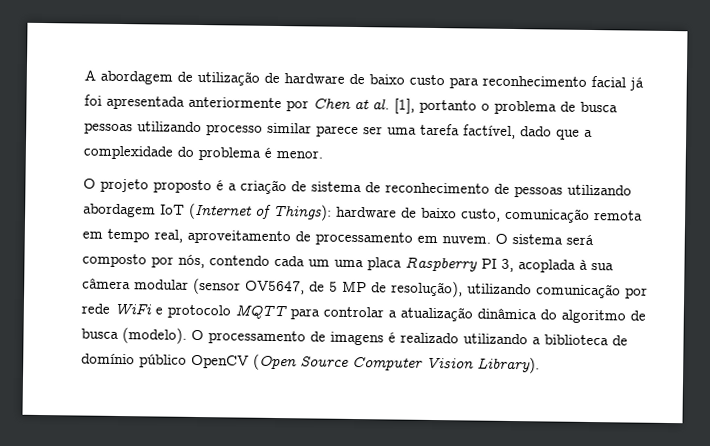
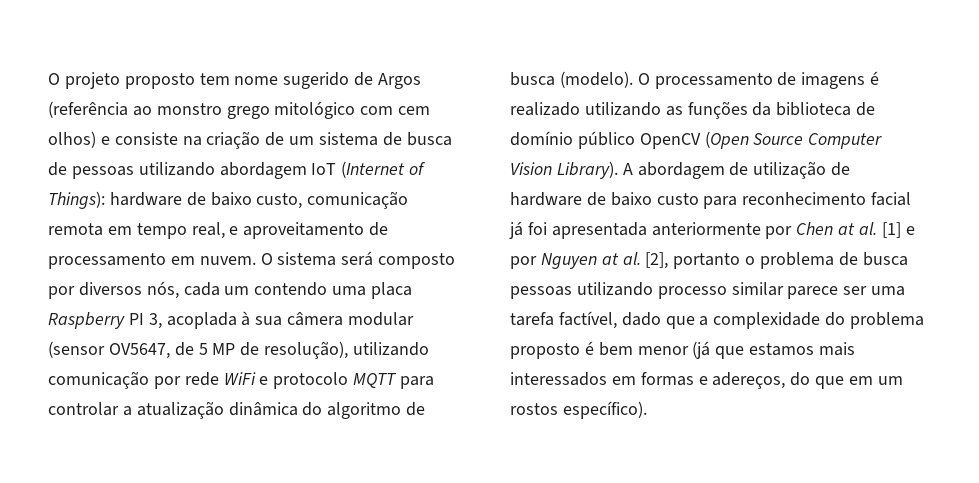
- A abordagem de utilização de hardware de baixo custo para reconhecimento facial já foi apresentada anteriormente por Chen at al. [1], portanto o problema de busca pessoas utilizando processo similar parece ser uma tarefa factível, dado que a complexidade do problema é menor.
- O projeto proposto é a criação de sistema de reconhecimento de pessoas utilizando abordagem IoT (Internet of Things): hardware de baixo custo, comunicação remota em tempo real, aproveitamento de processamento em nuvem.
+ O projeto proposto tem nome sugerido de Argos (referência ao monstro grego mitológico com cem olhos) e consiste na criação de um sistema de busca de pessoas utilizando abordagem IoT (Internet of Things): hardware de baixo custo, comunicação remota em tempo real, e aproveitamento de processamento em nuvem.
- O sistema será composto por nós, contendo cada um uma placa Raspberry PI 3, acoplada à sua câmera modular (sensor OV5647, de 5 MP de resolução), utilizando comunicação por rede WiFi e protocolo MQTT para controlar a atualização dinâmica do algoritmo de busca (modelo).
+ O sistema será composto por diversos nós, cada um contendo uma placa Raspberry PI 3, acoplada à sua câmera modular (sensor OV5647, de 5 MP de resolução), utilizando comunicação por rede WiFi e protocolo MQTT para controlar a atualização dinâmica do algoritmo de busca (modelo).
- O processamento de imagens é realizado utilizando a biblioteca de domínio público OpenCV (Open Source Computer Vision Library).
+ O processamento de imagens é realizado utilizando as funções da biblioteca de domínio público OpenCV (Open Source Computer Vision Library).
+ A abordagem de utilização de hardware de baixo custo para reconhecimento facial já foi apresentada anteriormente por Chen at al. [1] e por Nguyen at al. [2], portanto o problema de busca pessoas utilizando processo similar parece ser uma tarefa factível, dado que a complexidade do problema proposto é bem menor (já que estamos mais interessados em formas e adereços, do que em um rostos específico).

